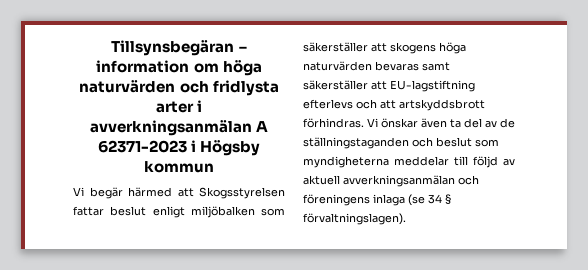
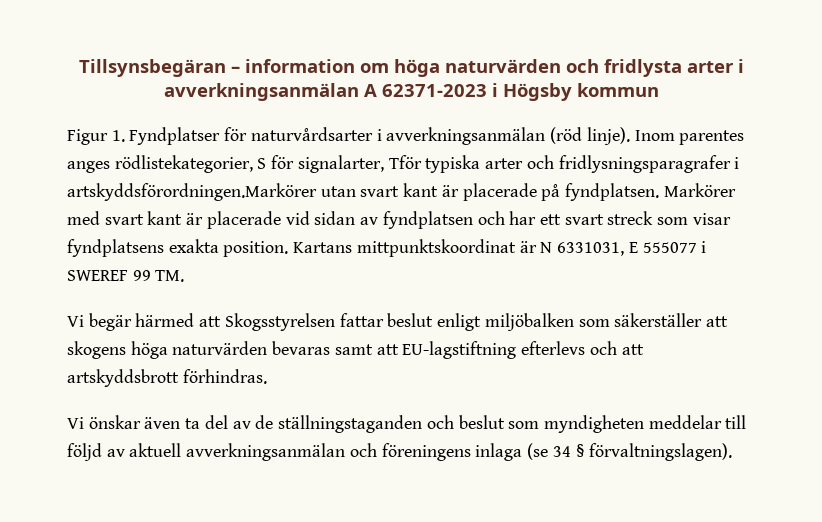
+ Figur 1. Fyndplatser för naturvårdsarter i avverkningsanmälan (röd linje). Inom parentes anges rödlistekategorier, S för signalarter, Tför typiska arter och fridlysningsparagrafer i artskyddsförordningen.Markörer utan svart kant är placerade på fyndplatsen. Markörer med svart kant är placerade vid sidan av fyndplatsen och har ett svart streck som visar fyndplatsens exakta position. Kartans mittpunktskoordinat är N 6331031, E 555077 i SWEREF 99 TM.
- Vi begär härmed att Skogsstyrelsen fattar beslut enligt miljöbalken som säkerställer att skogens höga naturvärden bevaras samt säkerställer att EU-lagstiftning efterlevs och att artskyddsbrott förhindras. Vi önskar även ta del av de ställningstaganden och beslut som myndigheterna meddelar till följd av aktuell avverkningsanmälan och föreningens inlaga (se 34 § förvaltningslagen).
+ Vi begär härmed att Skogsstyrelsen fattar beslut enligt miljöbalken som säkerställer att skogens höga naturvärden bevaras samt att EU-lagstiftning efterlevs och att artskyddsbrott förhindras.
+ Vi önskar även ta del av de ställningstaganden och beslut som myndigheten meddelar till följd av aktuell avverkningsanmälan och föreningens inlaga (se 34 § förvaltningslagen).

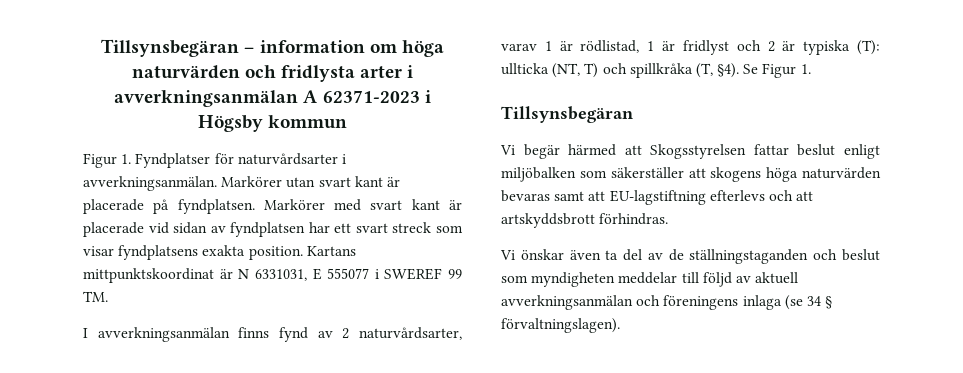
- Figur 1. Fyndplatser för naturvårdsarter i avverkningsanmälan (röd linje). Inom parentes anges rödlistekategorier, S för signalarter, Tför typiska arter och fridlysningsparagrafer i artskyddsförordningen.Markörer utan svart kant är placerade på fyndplatsen.
+ Figur 1. Fyndplatser för naturvårdsarter i avverkningsanmälan. Markörer utan svart kant är placerade på fyndplatsen.
- Markörer med svart kant är placerade vid sidan av fyndplatsen och har ett svart streck som visar fyndplatsens exakta position.
+ Markörer med svart kant är placerade vid sidan av fyndplatsen har ett svart streck som visar fyndplatsens exakta position.
+ I avverkningsanmälan finns fynd av 2 naturvårdsarter, varav 1 är rödlistad, 1 är fridlyst och 2 är typiska (T): ullticka (NT, T) och spillkråka (T, §4). Se Figur 1.
+ Tillsynsbegäran

